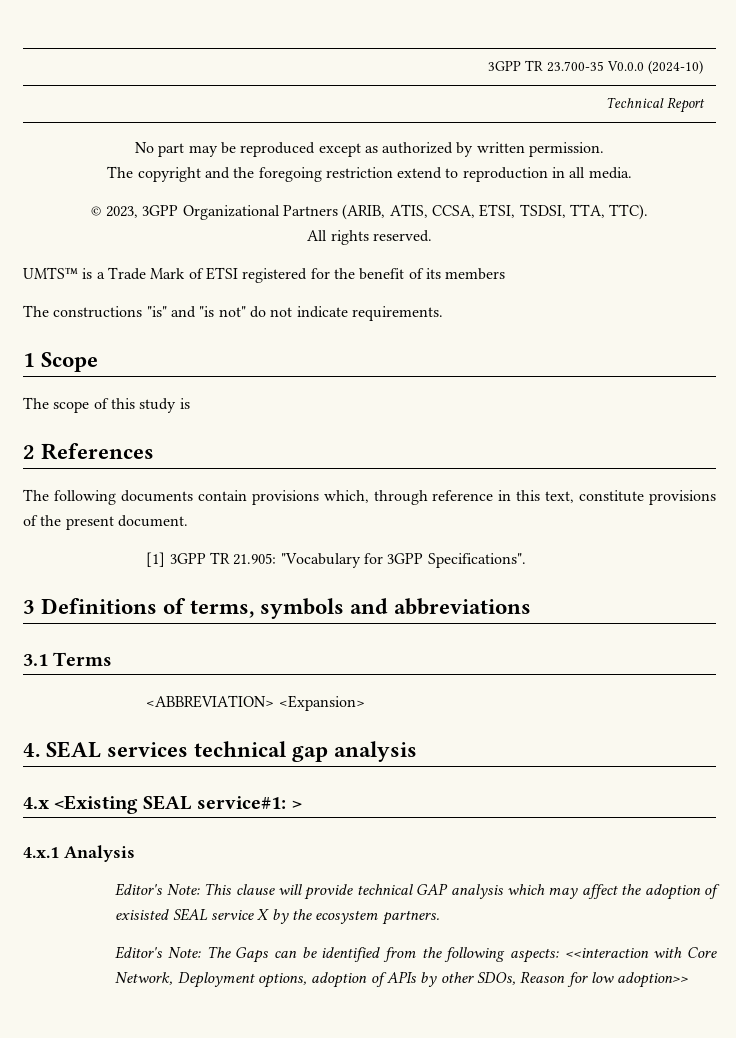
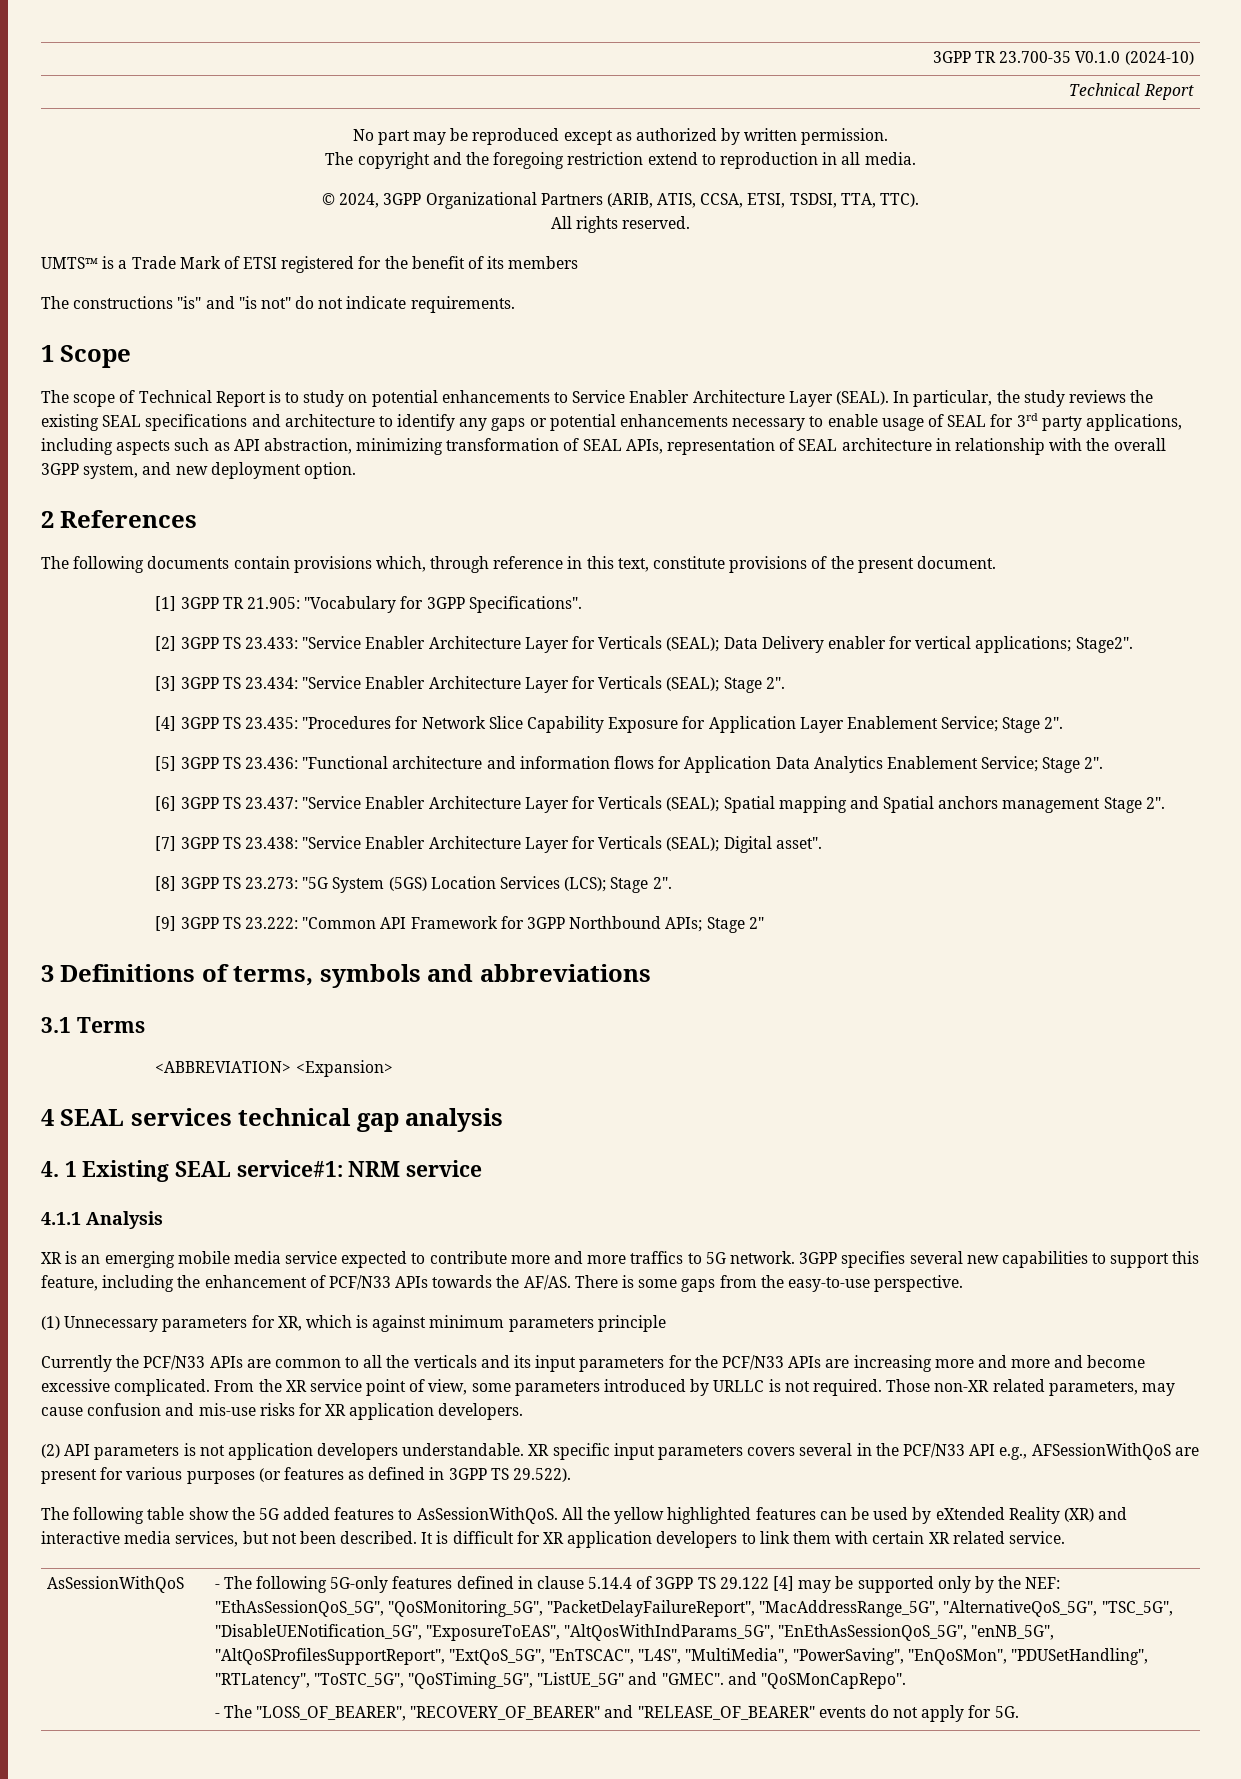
- 3GPP TR 23.700-35 V0.0.0 (2024-10)
+ 3GPP TR 23.700-35 V0.1.0 (2024-10)
- © 2023, 3GPP Organizational Partners (ARIB, ATIS, CCSA, ETSI, TSDSI, TTA, TTC).
+ © 2024, 3GPP Organizational Partners (ARIB, ATIS, CCSA, ETSI, TSDSI, TTA, TTC).
- The scope of this study is
+ The scope of Technical Report is to study on potential enhancements to Service Enabler Architecture Layer (SEAL). In particular, the study reviews the existing SEAL specifications and architecture to identify any gaps or potential enhancements necessary to enable usage of SEAL for 3rd party applications, including aspects such as API abstraction, minimizing transformation of SEAL APIs, representation of SEAL architecture in relationship with the overall 3GPP system, and new deployment option.
+ [2] 3GPP TS 23.433: "Service Enabler Architecture Layer for Verticals (SEAL); Data Delivery enabler for vertical applications; Stage2".
+ [3] 3GPP TS 23.434: "Service Enabler Architecture Layer for Verticals (SEAL); Stage 2".
+ [4] 3GPP TS 23.435: "Procedures for Network Slice Capability Exposure for Application Layer Enablement Service; Stage 2".
+ [5] 3GPP TS 23.436: "Functional architecture and information flows for Application Data Analytics Enablement Service; Stage 2".
+ [6] 3GPP TS 23.437: "Service Enabler Architecture Layer for Verticals (SEAL); Spatial mapping and Spatial anchors management Stage 2".
+ [7] 3GPP TS 23.438: "Service Enabler Architecture Layer for Verticals (SEAL); Digital asset".
+ [8] 3GPP TS 23.273: "5G System (5GS) Location Services (LCS); Stage 2".
+ [9] 3GPP TS 23.222: "Common API Framework for 3GPP Northbound APIs; Stage 2"
- 4. SEAL services technical gap analysis
+ 4 SEAL services technical gap analysis
- 4.x <Existing SEAL service#1: >
- 4.x.1 Analysis
- Editor's Note: This clause will provide technical GAP analysis which may affect the adoption of exisisted SEAL service X by the ecosystem partners.
- Editor's Note: The Gaps can be identified from the following aspects: <<interaction with Core Network, Deployment options, adoption of APIs by other SDOs, Reason for low adoption>>
+ 4. 1 Existing SEAL service#1: NRM service
+ 4.1.1 Analysis
+ XR is an emerging mobile media service expected to contribute more and more traffics to 5G network. 3GPP specifies several new capabilities to support this feature, including the enhancement of PCF/N33 APIs towards the AF/AS. There is some gaps from the easy-to-use perspective.
+ (1) Unnecessary parameters for XR, which is against minimum parameters principle
+ Currently the PCF/N33 APIs are common to all the verticals and its input parameters for the PCF/N33 APIs are increasing more and more and become excessive complicated. From the XR service point of view, some parameters introduced by URLLC is not required. Those non-XR related parameters, may cause confusion and mis-use risks for XR application developers.
+ (2) API parameters is not application developers understandable. XR specific input parameters covers several in the PCF/N33 API e.g., AFSessionWithQoS are present for various purposes (or features as defined in 3GPP TS 29.522).
+ The following table show the 5G added features to AsSessionWithQoS. All the yellow highlighted features can be used by eXtended Reality (XR) and interactive media services, but not been described. It is difficult for XR application developers to link them with certain XR related service.
+ AsSessionWithQoS | - The following 5G-only features defined in clause 5.14.4 of 3GPP TS 29.122 [4] may be supported only by the NEF: "EthAsSessionQoS_5G", "QoSMonitoring_5G", "PacketDelayFailureReport", "MacAddressRange_5G", "AlternativeQoS_5G", "TSC_5G", "DisableUENotification_5G", "ExposureToEAS", "AltQosWithIndParams_5G", "EnEthAsSessionQoS_5G", "enNB_5G", "AltQoSProfilesSupportReport", "ExtQoS_5G", "EnTSCAC", "L4S", "MultiMedia", "PowerSaving", "EnQoSMon", "PDUSetHandling", "RTLatency", "ToSTC_5G", "QoSTiming_5G", "ListUE_5G" and "GMEC". and "QoSMonCapRepo".
+ - The "LOSS_OF_BEARER", "RECOVERY_OF_BEARER" and "RELEASE_OF_BEARER" events do not apply for 5G.

